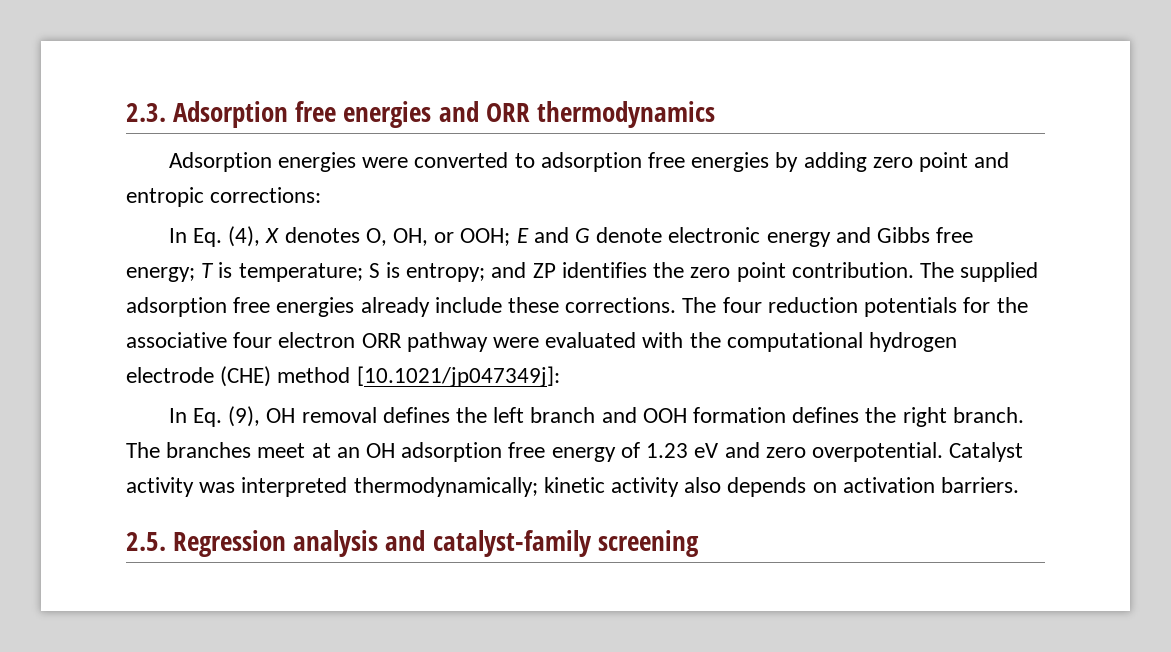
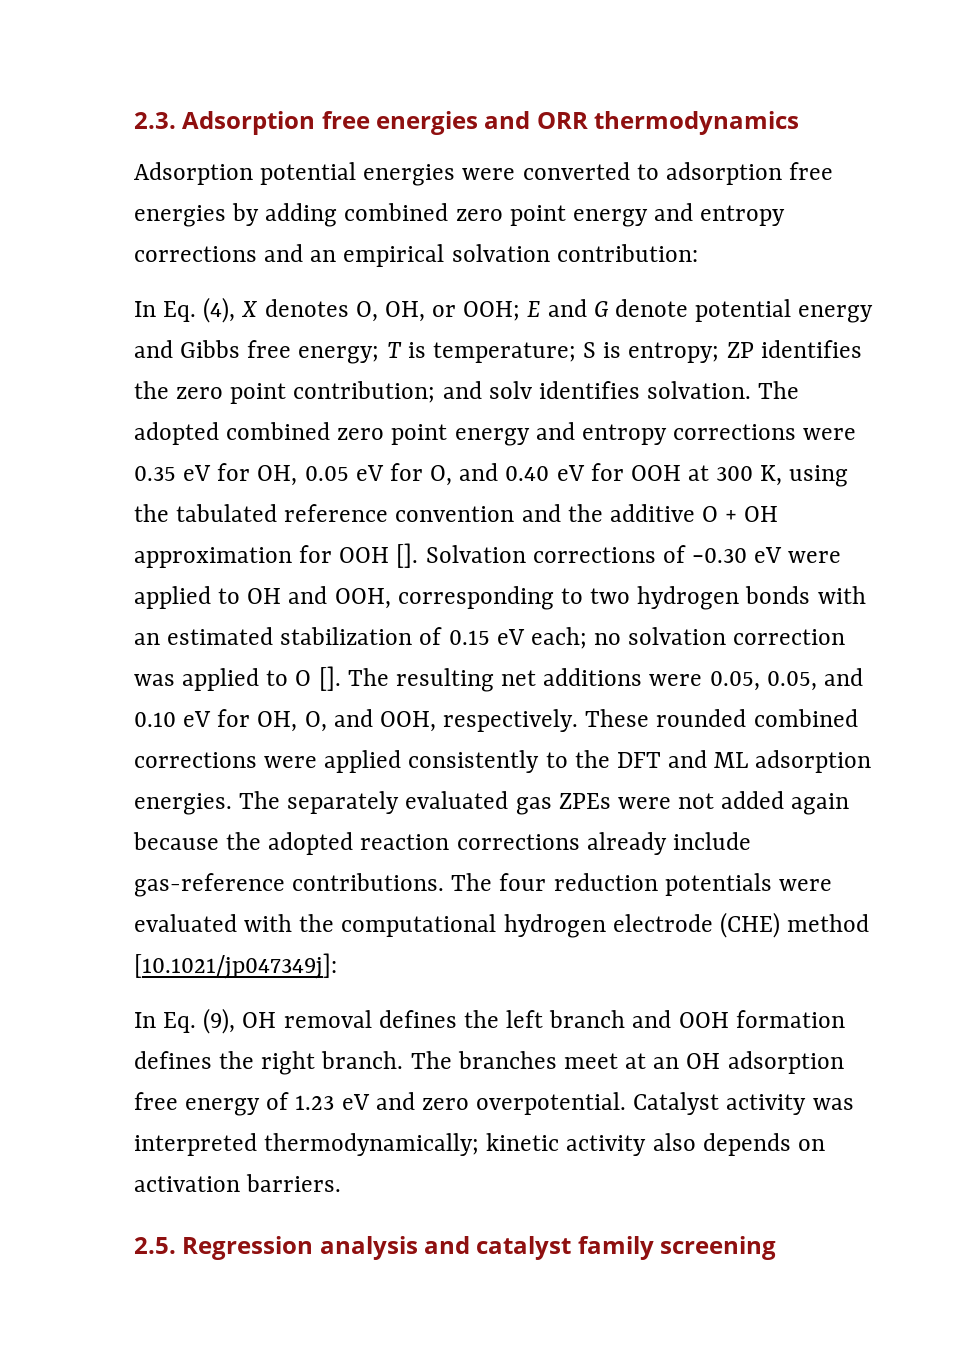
- Adsorption energies were converted to adsorption free energies by adding zero point and entropic corrections:
+ Adsorption potential energies were converted to adsorption free energies by adding combined zero point energy and entropy corrections and an empirical solvation contribution:
- In Eq. (4), X denotes O, OH, or OOH; E and G denote electronic energy and Gibbs free energy; T is temperature; S is entropy; and ZP identifies the zero point contribution. The supplied adsorption free energies already include these corrections. The four reduction potentials for the associative four electron ORR pathway were evaluated with the computational hydrogen electrode (CHE) method [10.1021/jp047349j]:
+ In Eq. (4), X denotes O, OH, or OOH; E and G denote potential energy and Gibbs free energy; T is temperature; S is entropy; ZP identifies the zero point contribution; and solv identifies solvation. The adopted combined zero point energy and entropy corrections were 0.35 eV for OH, 0.05 eV for O, and 0.40 eV for OOH at 300 K, using the tabulated reference convention and the additive O + OH approximation for OOH []. Solvation corrections of −0.30 eV were applied to OH and OOH, corresponding to two hydrogen bonds with an estimated stabilization of 0.15 eV each; no solvation correction was applied to O []. The resulting net additions were 0.05, 0.05, and 0.10 eV for OH, O, and OOH, respectively. These rounded combined corrections were applied consistently to the DFT and ML adsorption energies. The separately evaluated gas ZPEs were not added again because the adopted reaction corrections already include gas-reference contributions. The four reduction potentials were evaluated with the computational hydrogen electrode (CHE) method [10.1021/jp047349j]:
- 2.5. Regression analysis and catalyst-family screening
+ 2.5. Regression analysis and catalyst family screening

